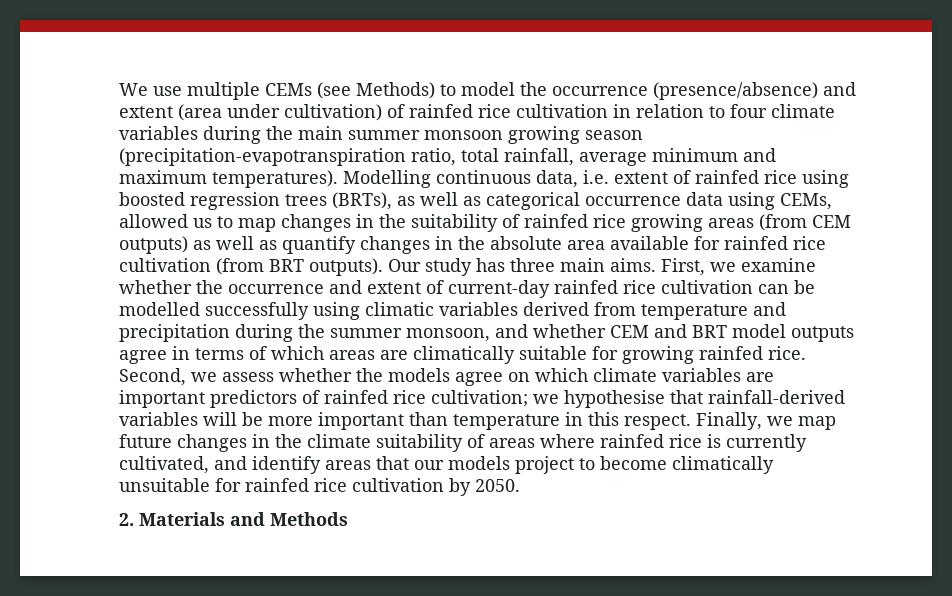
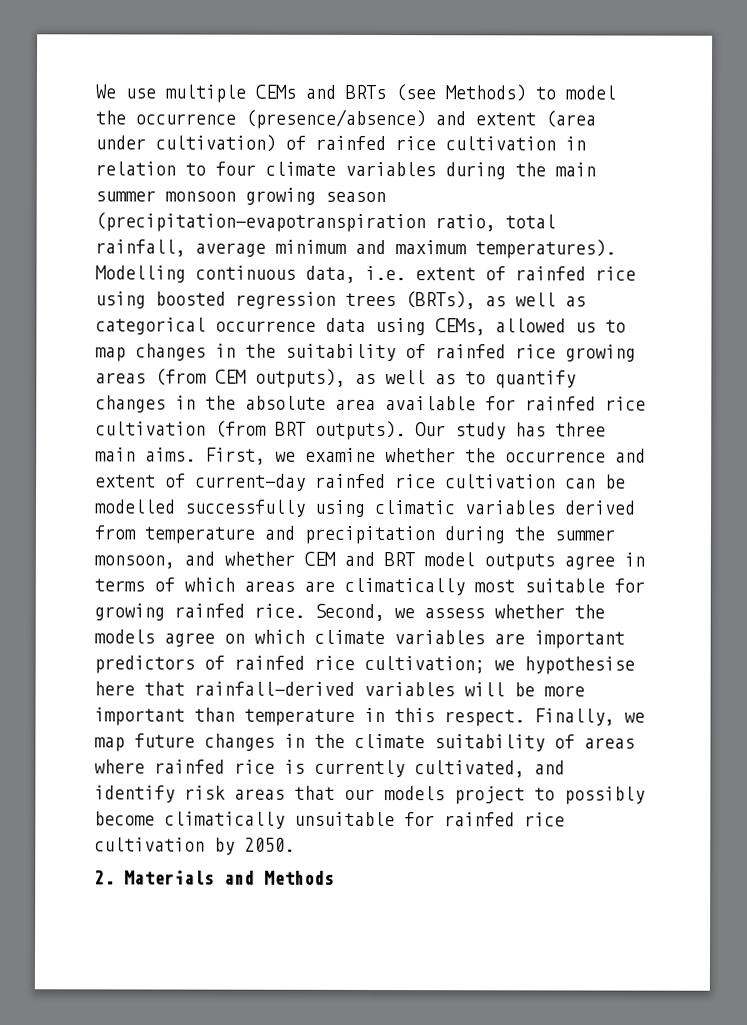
- We use multiple CEMs (see Methods) to model the occurrence (presence/absence) and extent (area under cultivation) of rainfed rice cultivation in relation to four climate variables during the main summer monsoon growing season (precipitation-evapotranspiration ratio, total rainfall, average minimum and maximum temperatures).
+ We use multiple CEMs and BRTs (see Methods) to model the occurrence (presence/absence) and extent (area under cultivation) of rainfed rice cultivation in relation to four climate variables during the main summer monsoon growing season (precipitation-evapotranspiration ratio, total rainfall, average minimum and maximum temperatures).
- Modelling continuous data, i.e. extent of rainfed rice using boosted regression trees (BRTs), as well as categorical occurrence data using CEMs, allowed us to map changes in the suitability of rainfed rice growing areas (from CEM outputs) as well as quantify changes in the absolute area available for rainfed rice cultivation (from BRT outputs).
+ Modelling continuous data, i.e. extent of rainfed rice using boosted regression trees (BRTs), as well as categorical occurrence data using CEMs, allowed us to map changes in the suitability of rainfed rice growing areas (from CEM outputs), as well as to quantify changes in the absolute area available for rainfed rice cultivation (from BRT outputs).
- First, we examine whether the occurrence and extent of current-day rainfed rice cultivation can be modelled successfully using climatic variables derived from temperature and precipitation during the summer monsoon, and whether CEM and BRT model outputs agree in terms of which areas are climatically suitable for growing rainfed rice.
+ First, we examine whether the occurrence and extent of current-day rainfed rice cultivation can be modelled successfully using climatic variables derived from temperature and precipitation during the summer monsoon, and whether CEM and BRT model outputs agree in terms of which areas are climatically most suitable for growing rainfed rice.
- Second, we assess whether the models agree on which climate variables are important predictors of rainfed rice cultivation; we hypothesise that rainfall-derived variables will be more important than temperature in this respect.
+ Second, we assess whether the models agree on which climate variables are important predictors of rainfed rice cultivation; we hypothesise here that rainfall-derived variables will be more important than temperature in this respect.
- Finally, we map future changes in the climate suitability of areas where rainfed rice is currently cultivated, and identify areas that our models project to become climatically unsuitable for rainfed rice cultivation by 2050.
+ Finally, we map future changes in the climate suitability of areas where rainfed rice is currently cultivated, and identify risk areas that our models project to possibly become climatically unsuitable for rainfed rice cultivation by 2050.

